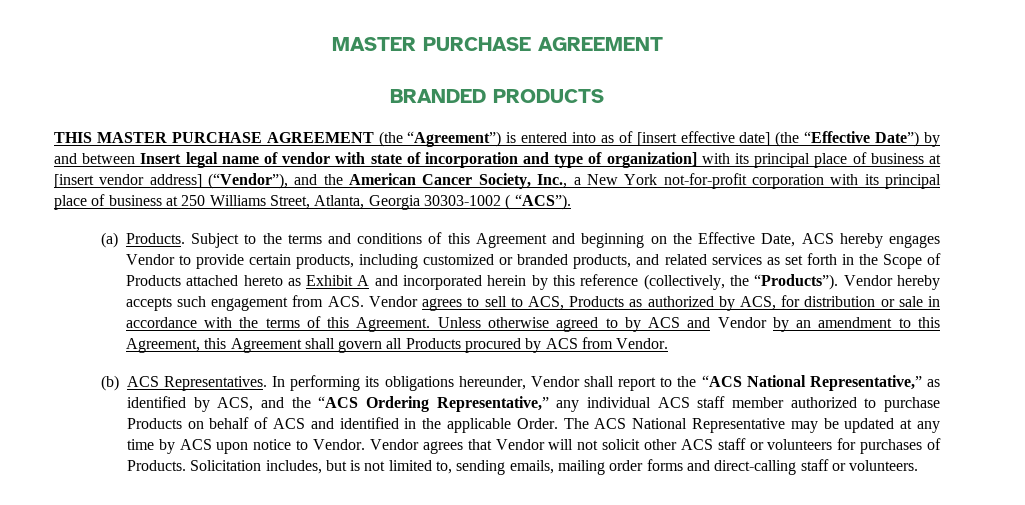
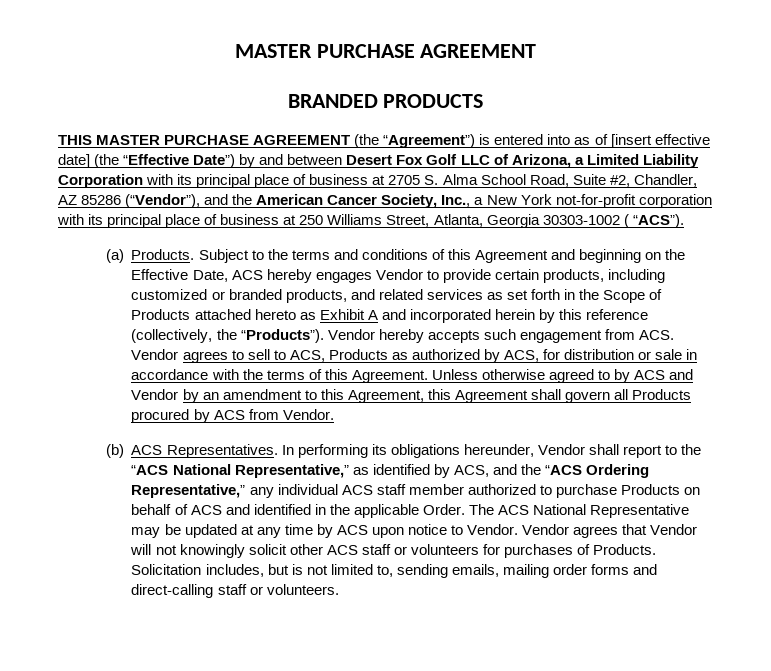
- THIS MASTER PURCHASE AGREEMENT (the “Agreement”) is entered into as of [insert effective date] (the “Effective Date”) by and between Insert legal name of vendor with state of incorporation and type of organization] with its principal place of business at [insert vendor address] (“Vendor”), and the American Cancer Society, Inc., a New York not-for-profit corporation with its principal place of business at 250 Williams Street, Atlanta, Georgia 30303-1002 ( “ACS”).
+ THIS MASTER PURCHASE AGREEMENT (the “Agreement”) is entered into as of [insert effective date] (the “Effective Date”) by and between Desert Fox Golf LLC of Arizona, a Limited Liability Corporation with its principal place of business at 2705 S. Alma School Road, Suite #2, Chandler, AZ 85286 (“Vendor”), and the American Cancer Society, Inc., a New York not-for-profit corporation with its principal place of business at 250 Williams Street, Atlanta, Georgia 30303-1002 ( “ACS”).
- Vendor agrees that Vendor will not solicit other ACS staff or volunteers for purchases of Products.
+ Vendor agrees that Vendor will not knowingly solicit other ACS staff or volunteers for purchases of Products.

